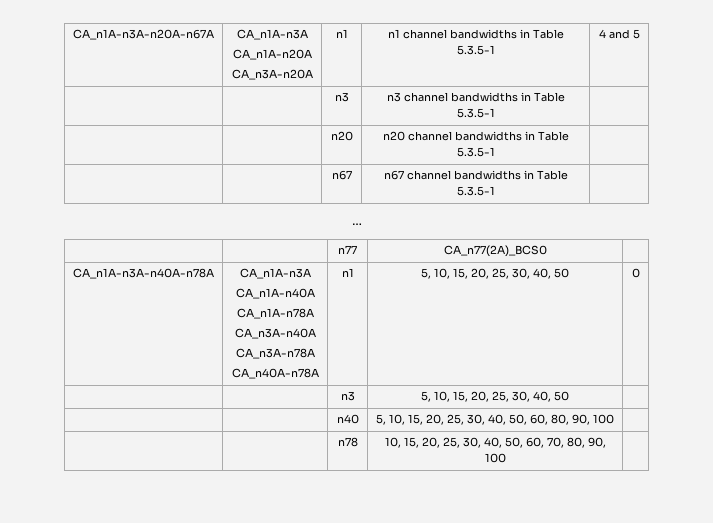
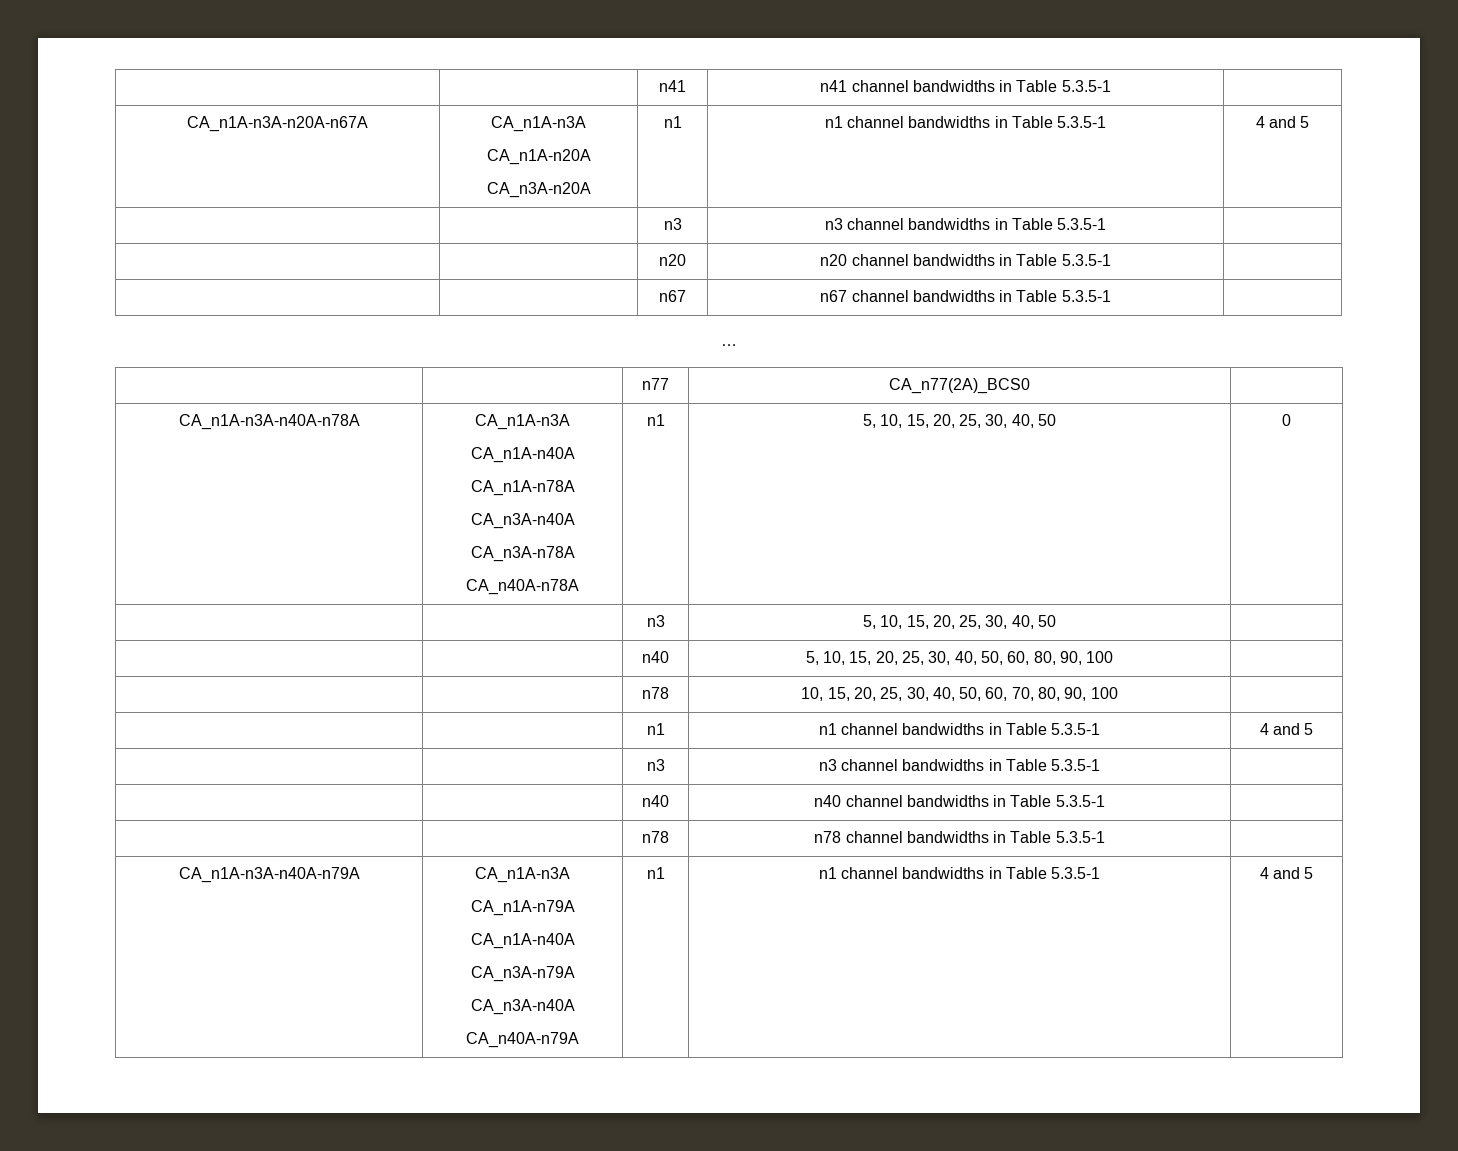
+ | | n41 | n41 channel bandwidths in Table 5.3.5-1 |
+ | | n1 | n1 channel bandwidths in Table 5.3.5-1 | 4 and 5
+ | | n3 | n3 channel bandwidths in Table 5.3.5-1 |
+ | | n40 | n40 channel bandwidths in Table 5.3.5-1 |
+ | | n78 | n78 channel bandwidths in Table 5.3.5-1 |
+ CA_n1A-n3A-n40A-n79A | CA_n1A-n3A
+ CA_n1A-n79A
+ CA_n1A-n40A
+ CA_n3A-n79A
+ CA_n3A-n40A
+ CA_n40A-n79A | n1 | n1 channel bandwidths in Table 5.3.5-1 | 4 and 5

